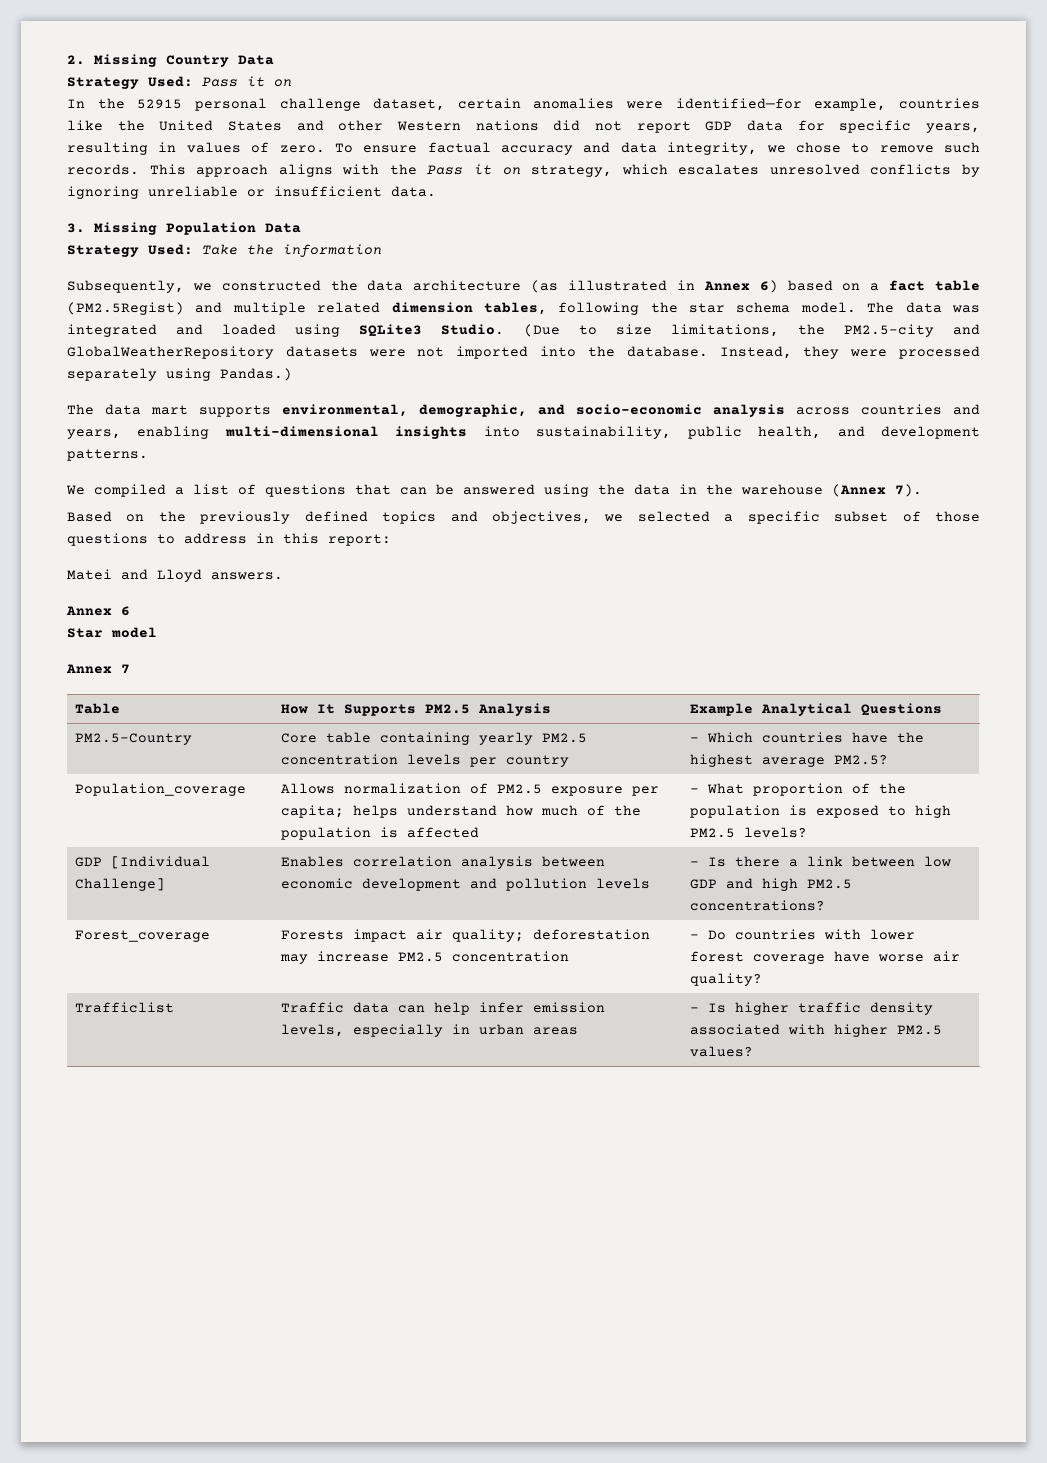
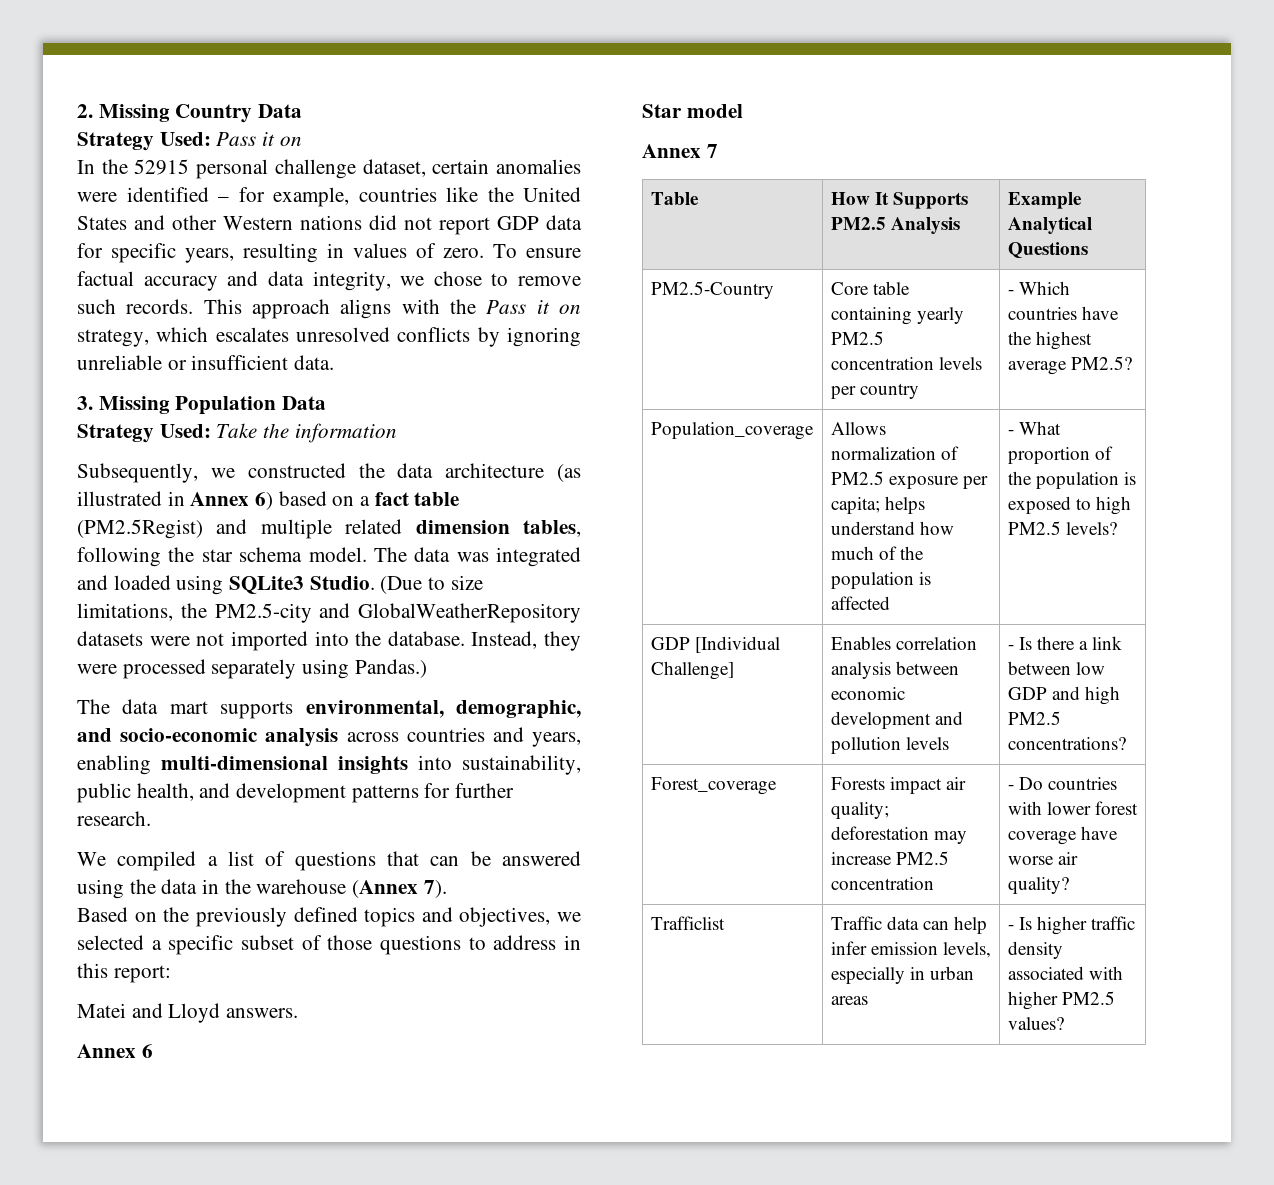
- In the 52915 personal challenge dataset, certain anomalies were identified—for example, countries like the United States and other Western nations did not report GDP data for specific years, resulting in values of zero.
+ In the 52915 personal challenge dataset, certain anomalies were identified – for example, countries like the United States and other Western nations did not report GDP data for specific years, resulting in values of zero.
- The data mart supports environmental, demographic, and socio-economic analysis across countries and years, enabling multi-dimensional insights into sustainability, public health, and development patterns.
+ The data mart supports environmental, demographic, and socio-economic analysis across countries and years, enabling multi-dimensional insights into sustainability, public health, and development patterns for further research.

